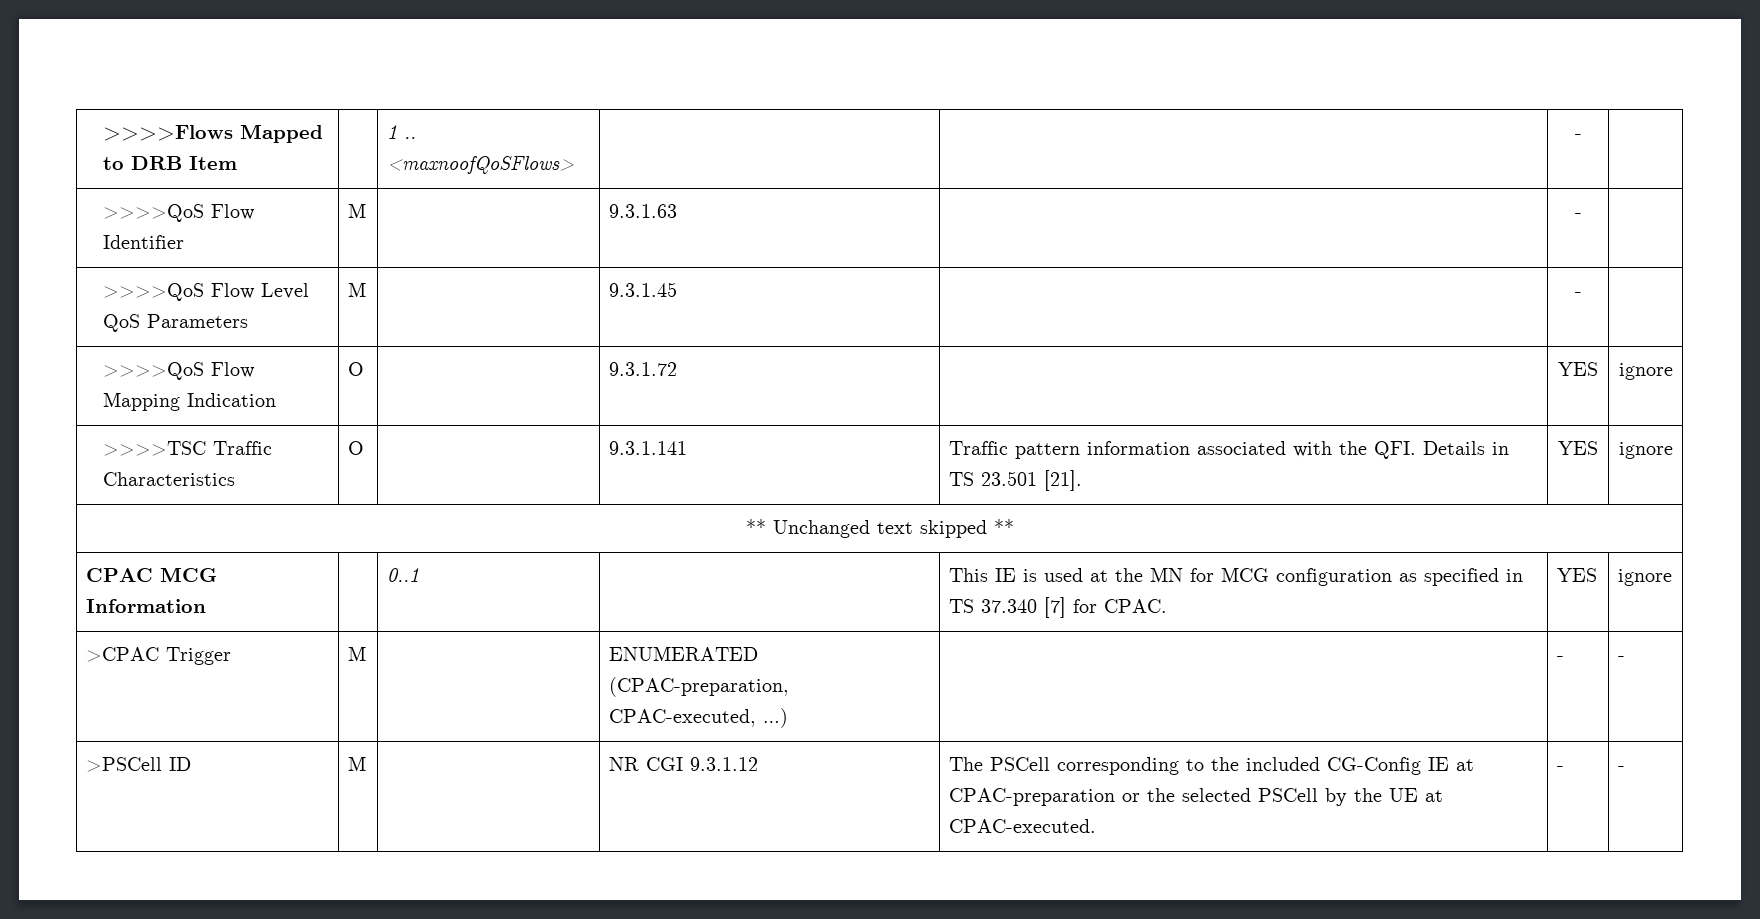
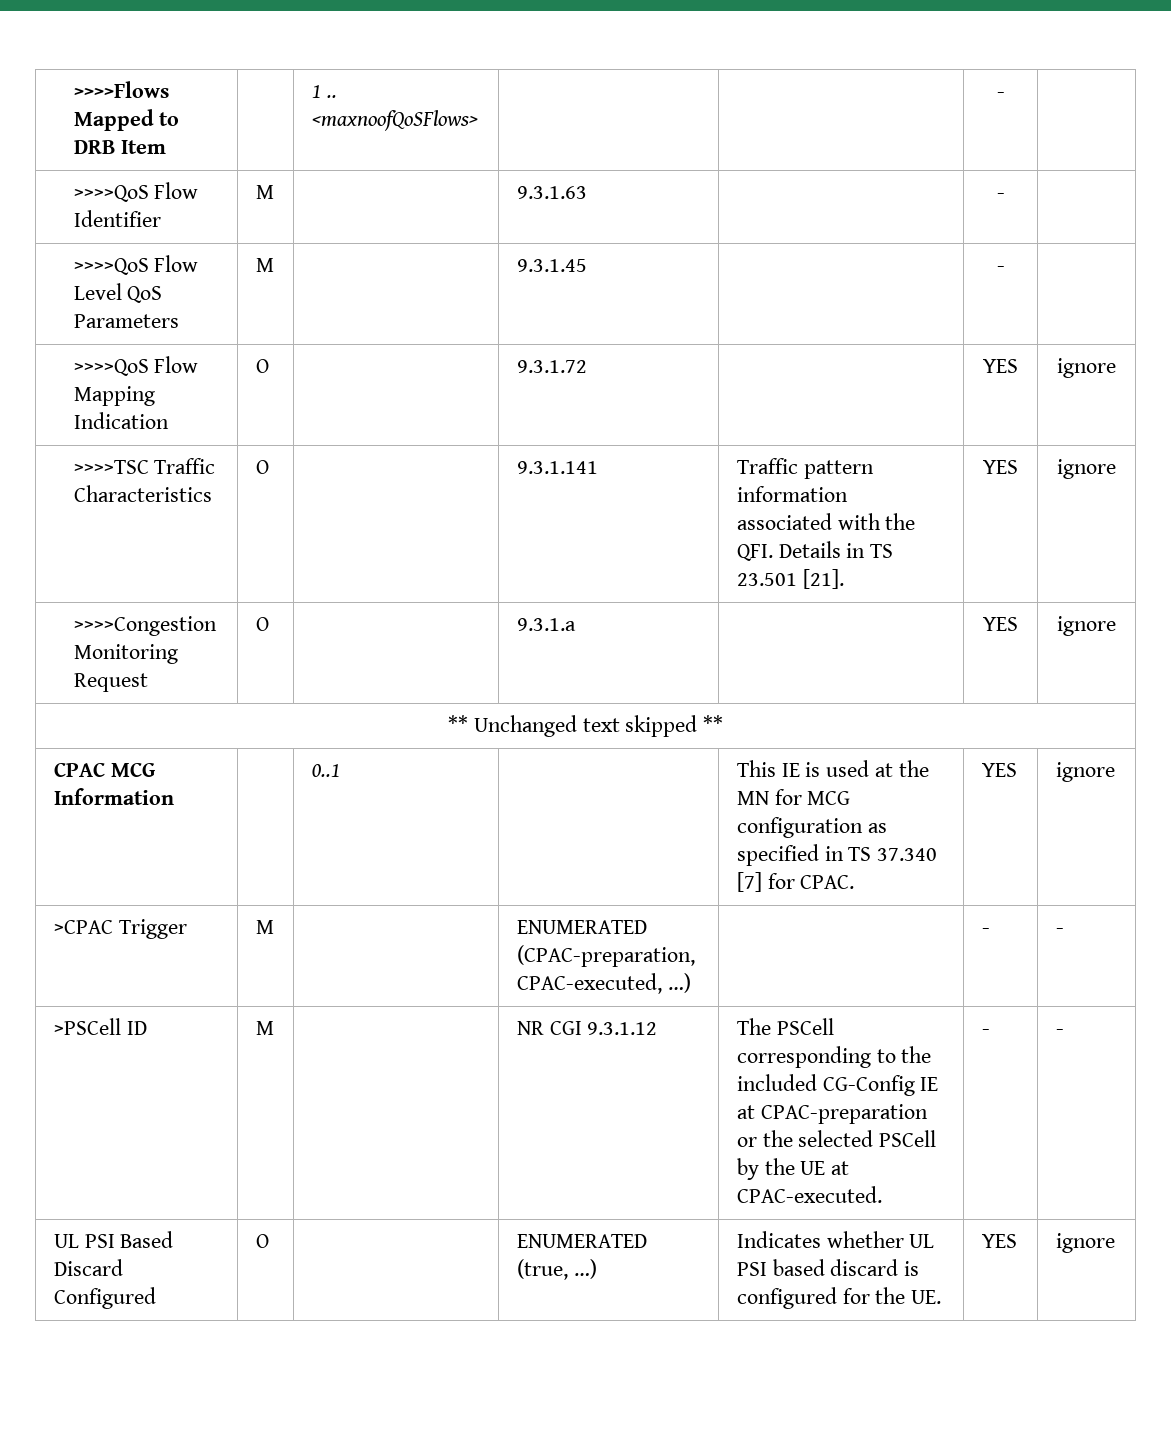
+ >>>>Congestion Monitoring Request | O | | 9.3.1.a | | YES | ignore
+ UL PSI Based Discard Configured | O | | ENUMERATED (true, …) | Indicates whether UL PSI based discard is configured for the UE. | YES | ignore

